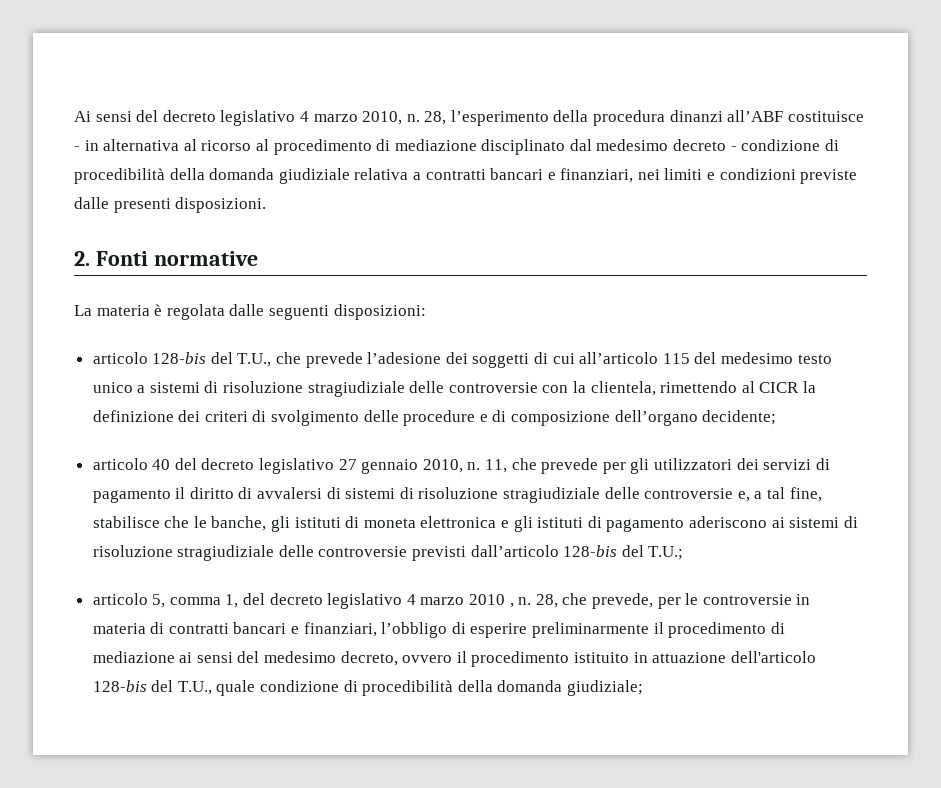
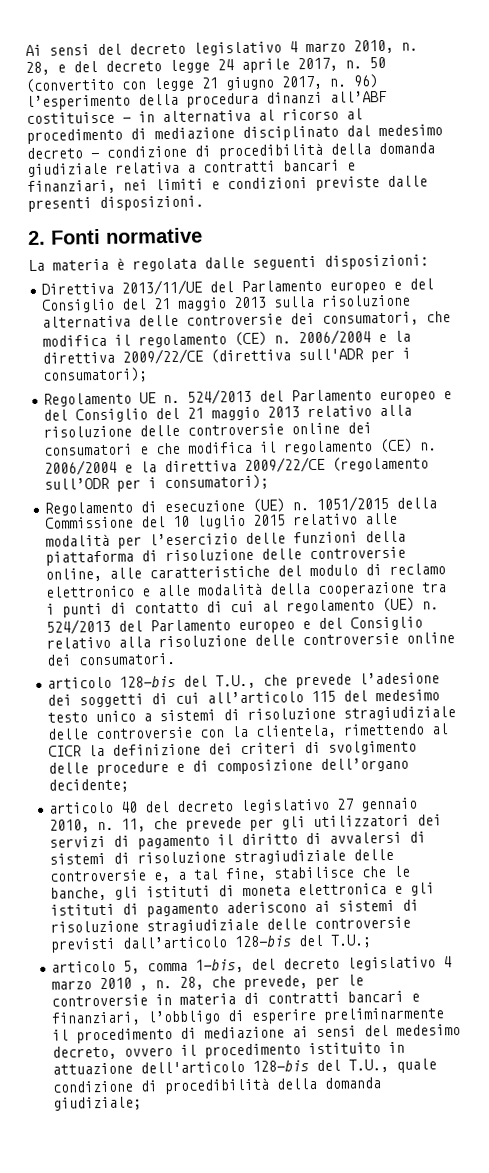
- 28, l’esperimento della procedura dinanzi all’ABF costituisce - in alternativa al ricorso al procedimento di mediazione disciplinato dal medesimo decreto - condizione di procedibilità della domanda giudiziale relativa a contratti bancari e finanziari, nei limiti e condizioni previste dalle presenti disposizioni.
+ 28, e del decreto legge 24 aprile 2017, n. 50 (convertito con legge 21 giugno 2017, n. 96) l’esperimento della procedura dinanzi all’ABF costituisce - in alternativa al ricorso al procedimento di mediazione disciplinato dal medesimo decreto - condizione di procedibilità della domanda giudiziale relativa a contratti bancari e finanziari, nei limiti e condizioni previste dalle presenti disposizioni.
+ Direttiva 2013/11/UE del Parlamento europeo e del Consiglio del 21 maggio 2013 sulla risoluzione alternativa delle controversie dei consumatori, che modifica il regolamento (CE) n. 2006/2004 e la direttiva 2009/22/CE (direttiva sull'ADR per i consumatori);
+ Regolamento UE n. 524/2013 del Parlamento europeo e del Consiglio del 21 maggio 2013 relativo alla risoluzione delle controversie online dei consumatori e che modifica il regolamento (CE) n. 2006/2004 e la direttiva 2009/22/CE (regolamento sull’ODR per i consumatori);
+ Regolamento di esecuzione (UE) n. 1051/2015 della Commissione del 10 luglio 2015 relativo alle modalità per l’esercizio delle funzioni della piattaforma di risoluzione delle controversie online, alle caratteristiche del modulo di reclamo elettronico e alle modalità della cooperazione tra i punti di contatto di cui al regolamento (UE) n. 524/2013 del Parlamento europeo e del Consiglio relativo alla risoluzione delle controversie online dei consumatori.
- articolo 5, comma 1, del decreto legislativo 4 marzo 2010 , n.
+ articolo 5, comma 1-bis, del decreto legislativo 4 marzo 2010 , n.

